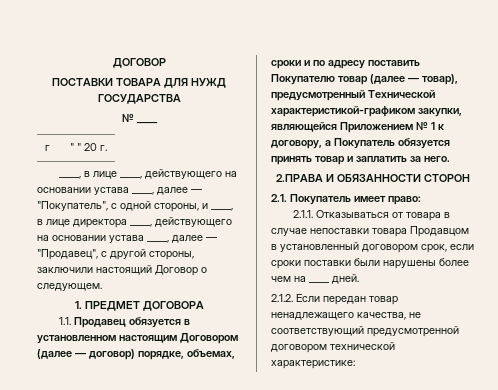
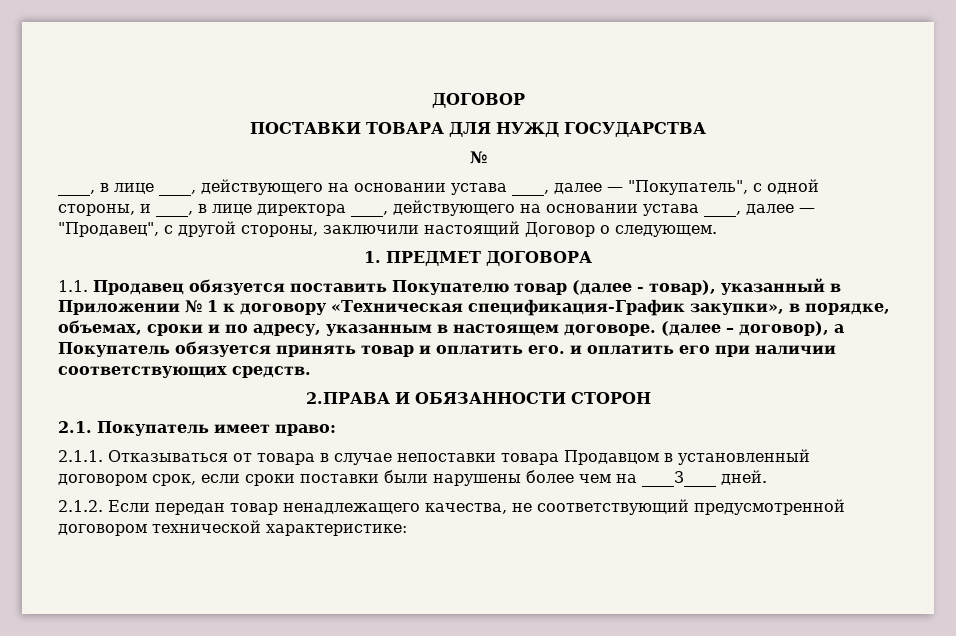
  ПОСТАВКИ ТОВАРА ДЛЯ НУЖД ГОСУДАРСТВА
- № ____
- г | " " 20 г.
+ №
- 1.1. Продавец обязуется в установленном настоящим Договором (далее — договор) порядке, объемах, сроки и по адресу поставить Покупателю товар (далее — товар), предусмотренный Технической характеристикой-графиком закупки, являющейся Приложением № 1 к договору, а Покупатель обязуется принять товар и заплатить за него.
+ 1.1. Продавец обязуется поставить Покупателю товар (далее - товар), указанный в Приложении № 1 к договору «Техническая спецификация-График закупки», в порядке, объемах, сроки и по адресу, указанным в настоящем договоре. (далее – договор), а Покупатель обязуется принять товар и оплатить его. и оплатить его при наличии соответствующих средств.
- 2.1.1. Отказываться от товара в случае непоставки товара Продавцом в установленный договором срок, если сроки поставки были нарушены более чем на ____ дней.
+ 2.1.1. Отказываться от товара в случае непоставки товара Продавцом в установленный договором срок, если сроки поставки были нарушены более чем на ____3____ дней.

